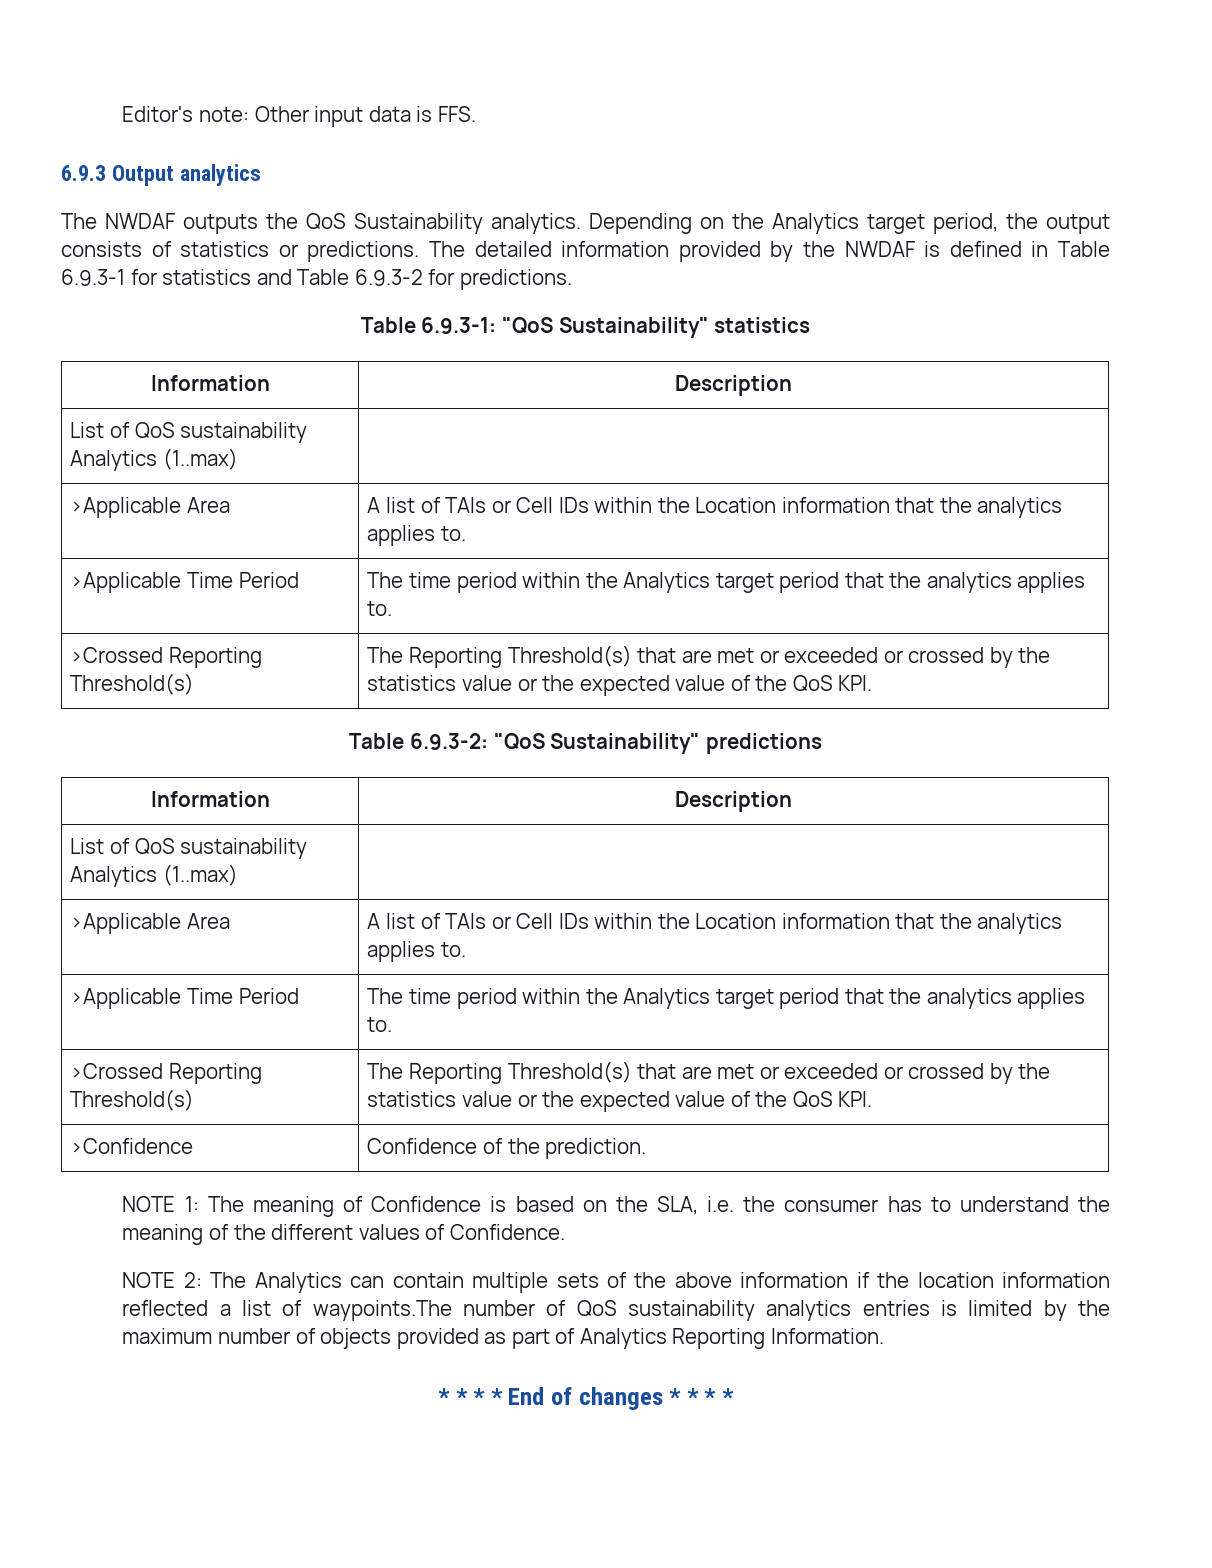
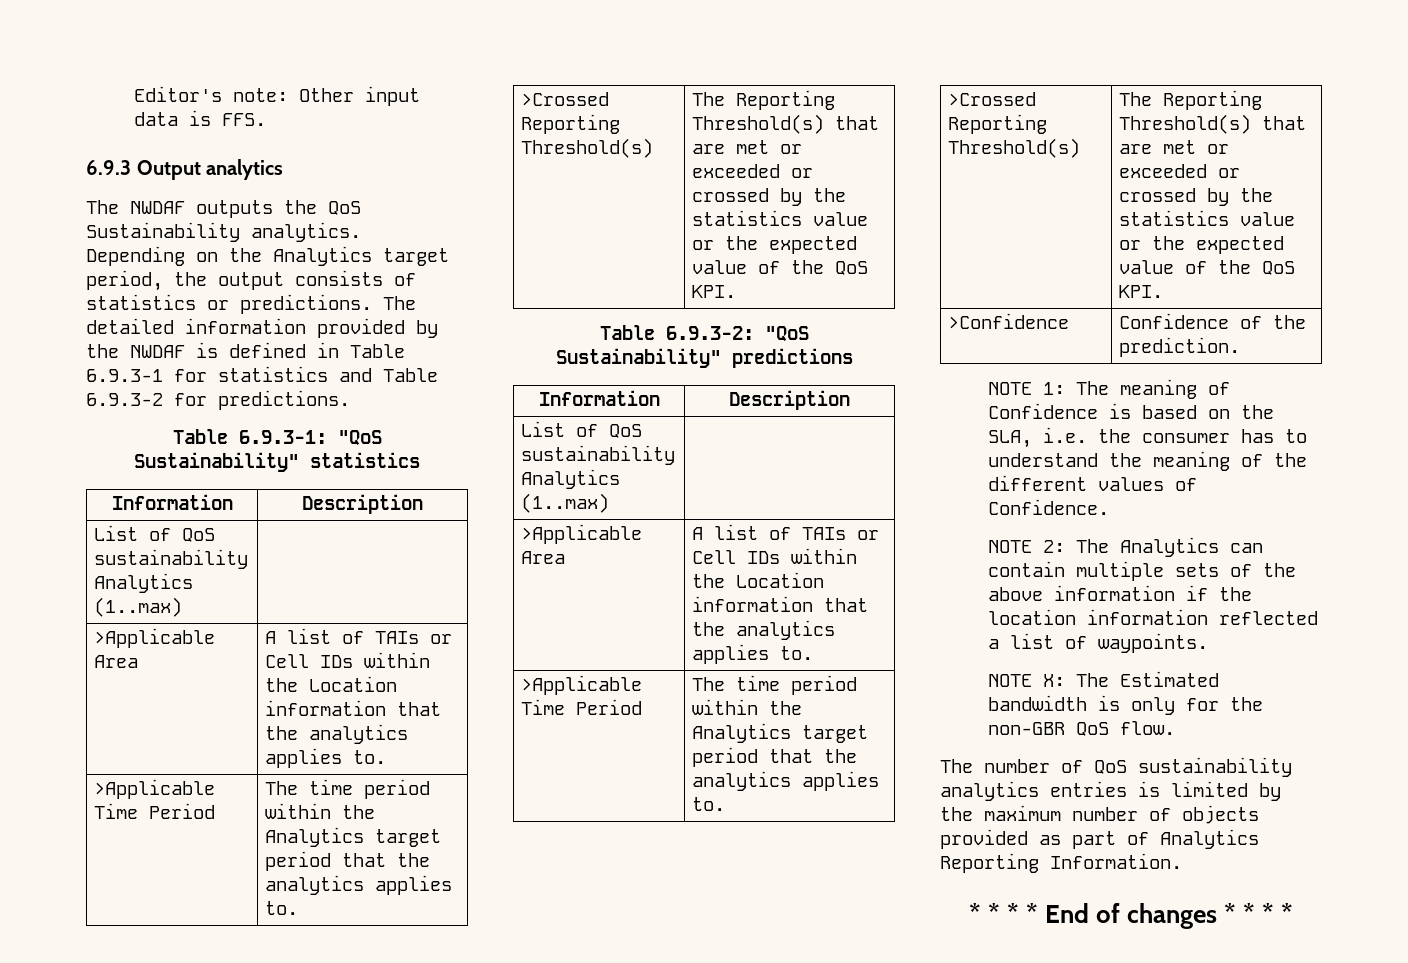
- NOTE 2: The Analytics can contain multiple sets of the above information if the location information reflected a list of waypoints.The number of QoS sustainability analytics entries is limited by the maximum number of objects provided as part of Analytics Reporting Information.
+ NOTE 2: The Analytics can contain multiple sets of the above information if the location information reflected a list of waypoints.
+ NOTE X: The Estimated bandwidth is only for the non-GBR QoS flow.
+ The number of QoS sustainability analytics entries is limited by the maximum number of objects provided as part of Analytics Reporting Information.

